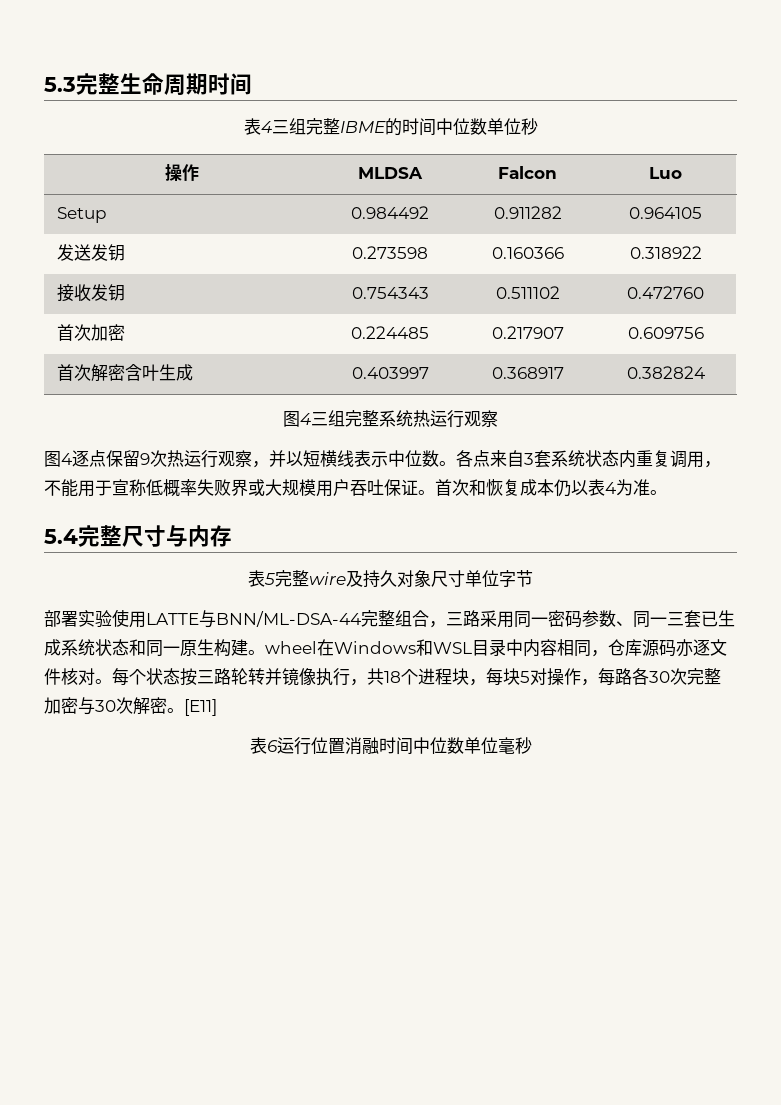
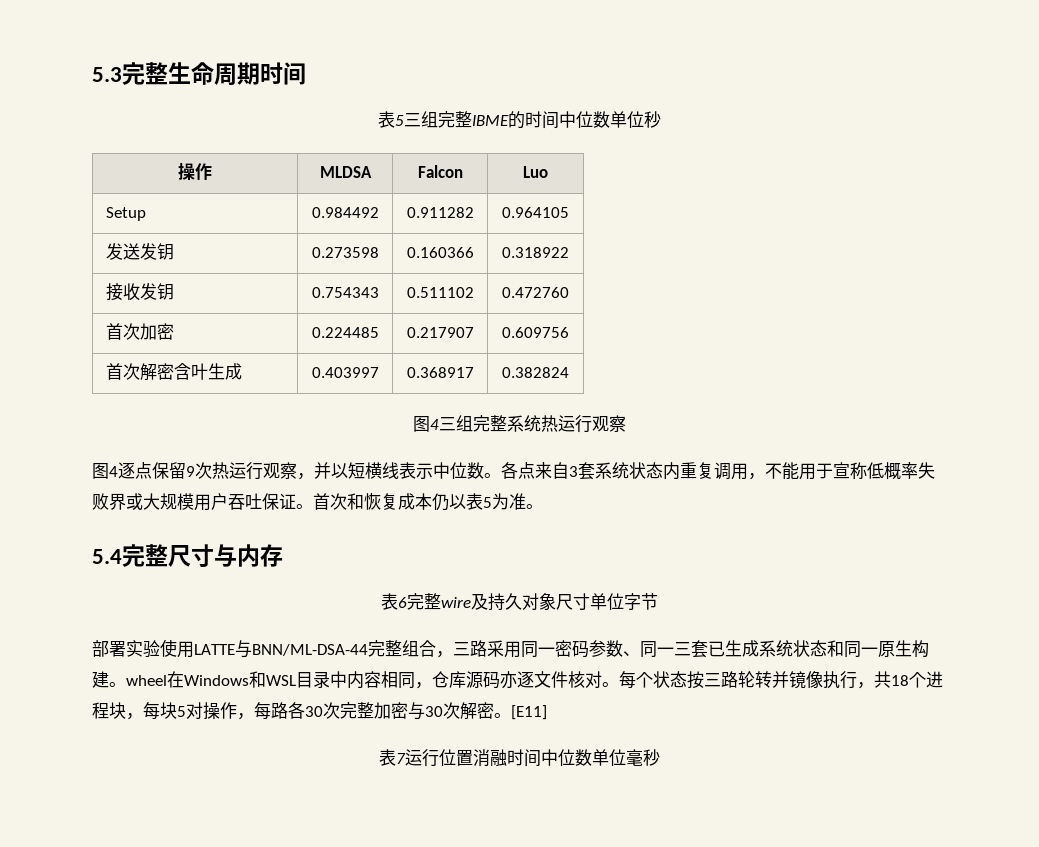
- 表4三组完整IBME的时间中位数单位秒
+ 表5三组完整IBME的时间中位数单位秒
- 首次和恢复成本仍以表4为准。
+ 首次和恢复成本仍以表5为准。
- 表5完整wire及持久对象尺寸单位字节
+ 表6完整wire及持久对象尺寸单位字节
- 表6运行位置消融时间中位数单位毫秒
+ 表7运行位置消融时间中位数单位毫秒

